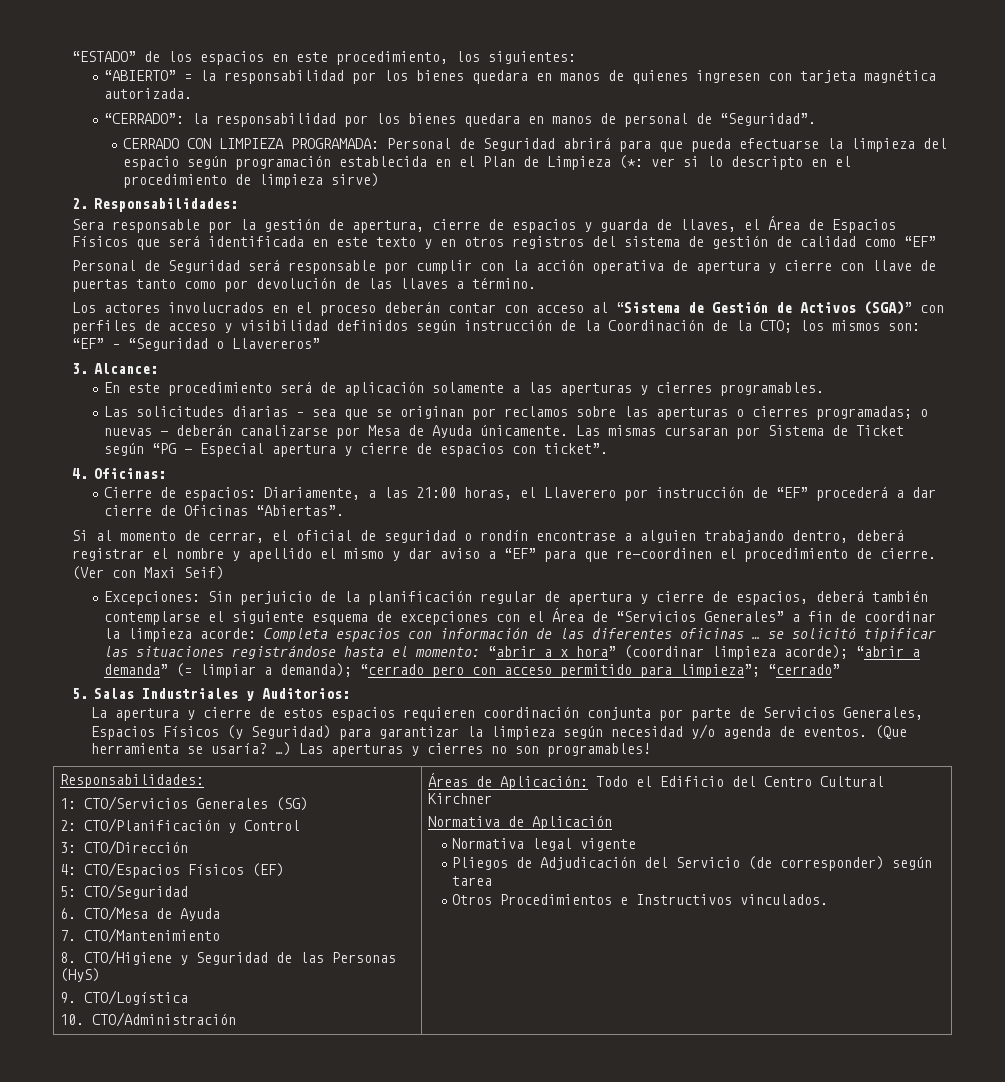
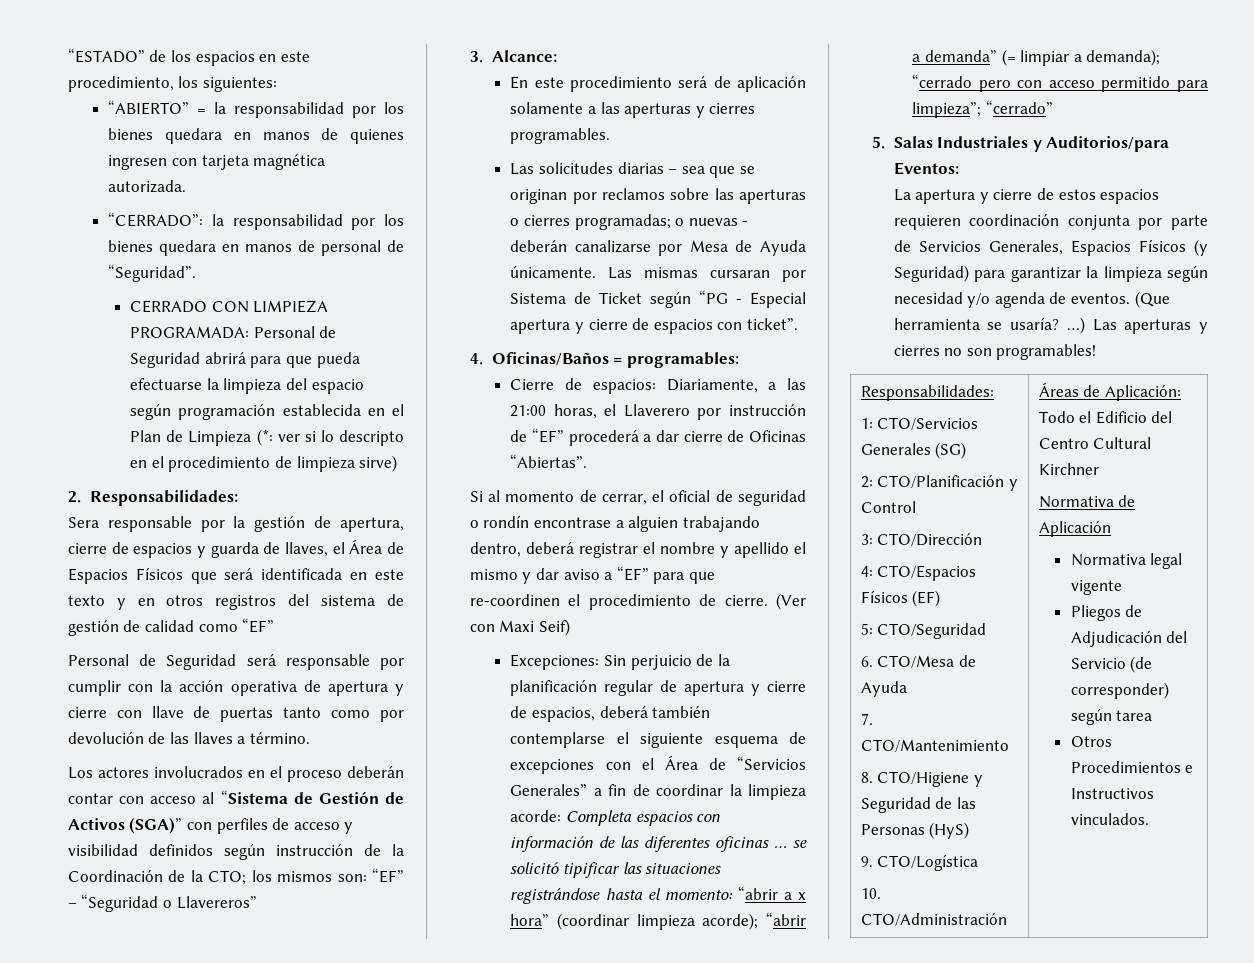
- 4. Oficinas:
+ 4. Oficinas/Baños = programables:
- 5. Salas Industriales y Auditorios:
+ 5. Salas Industriales y Auditorios/para Eventos:

